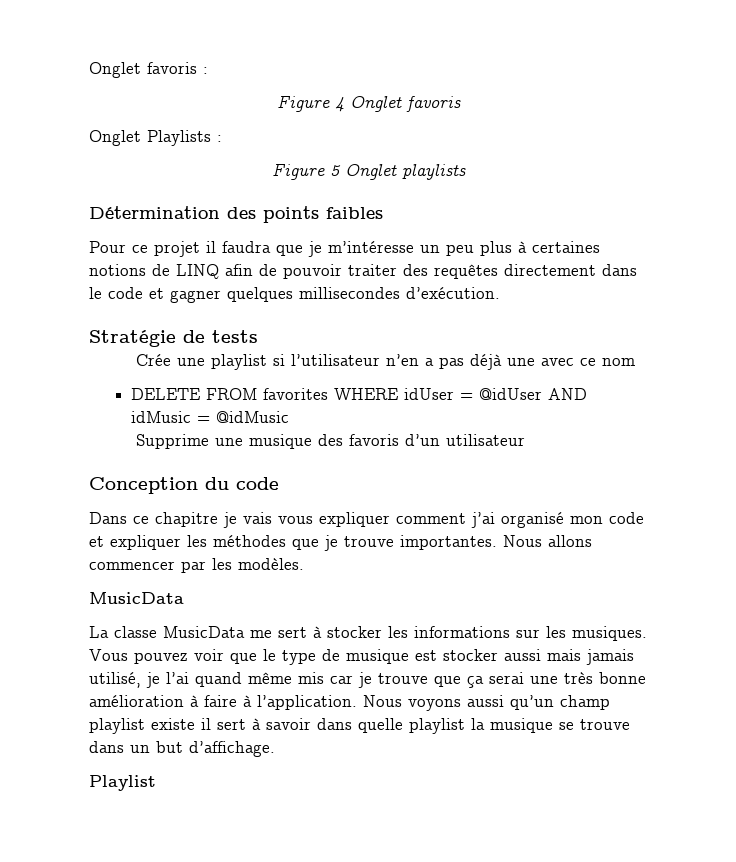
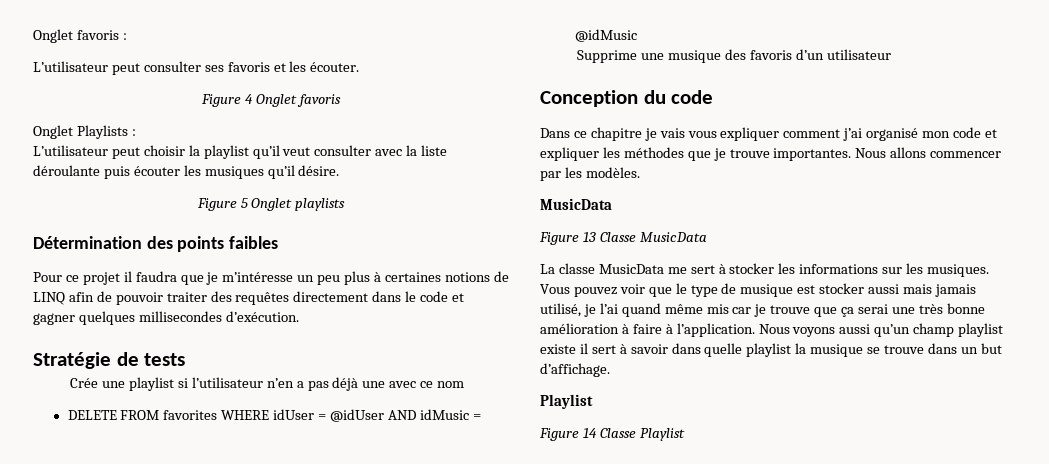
+ L’utilisateur peut consulter ses favoris et les écouter.
+ L’utilisateur peut choisir la playlist qu’il veut consulter avec la liste déroulante puis écouter les musiques qu’il désire.
+ Figure 13 Classe MusicData
+ Figure 14 Classe Playlist

